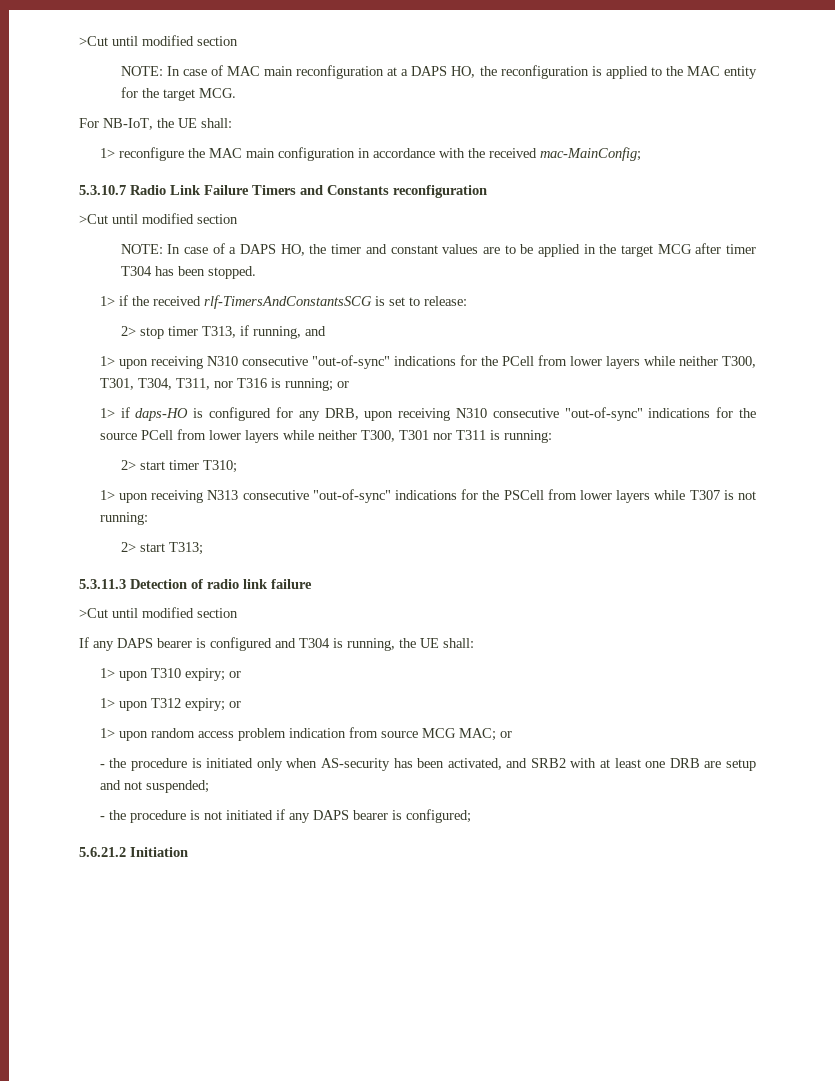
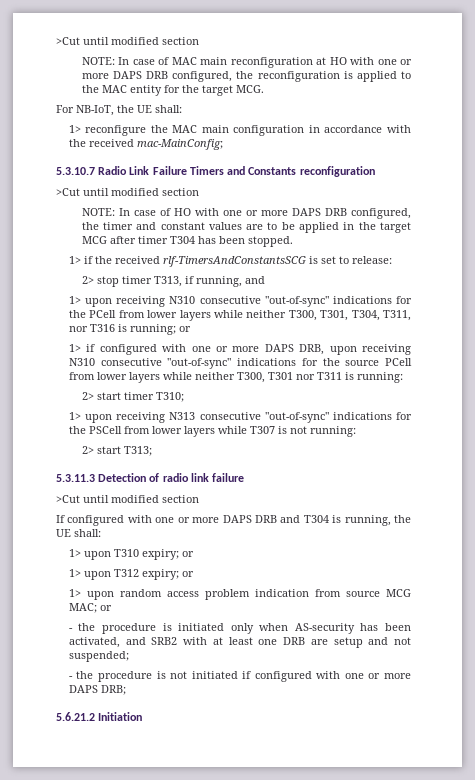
- NOTE: In case of MAC main reconfiguration at a DAPS HO, the reconfiguration is applied to the MAC entity for the target MCG.
+ NOTE: In case of MAC main reconfiguration at HO with one or more DAPS DRB configured, the reconfiguration is applied to the MAC entity for the target MCG.
- NOTE: In case of a DAPS HO, the timer and constant values are to be applied in the target MCG after timer T304 has been stopped.
+ NOTE: In case of HO with one or more DAPS DRB configured, the timer and constant values are to be applied in the target MCG after timer T304 has been stopped.
- 1> if daps-HO is configured for any DRB, upon receiving N310 consecutive "out-of-sync" indications for the source PCell from lower layers while neither T300, T301 nor T311 is running:
+ 1> if configured with one or more DAPS DRB, upon receiving N310 consecutive "out-of-sync" indications for the source PCell from lower layers while neither T300, T301 nor T311 is running:
- If any DAPS bearer is configured and T304 is running, the UE shall:
+ If configured with one or more DAPS DRB and T304 is running, the UE shall:
- - the procedure is not initiated if any DAPS bearer is configured;
+ - the procedure is not initiated if configured with one or more DAPS DRB;

